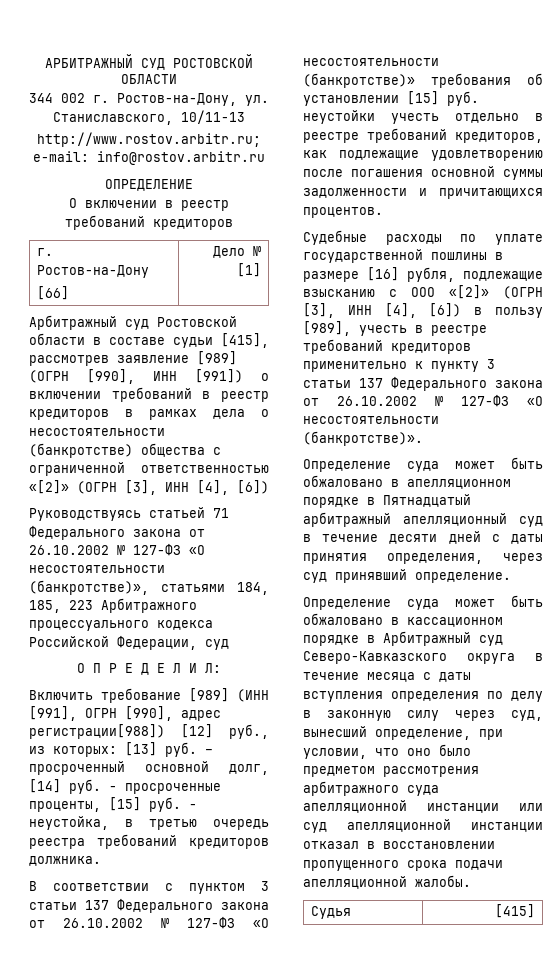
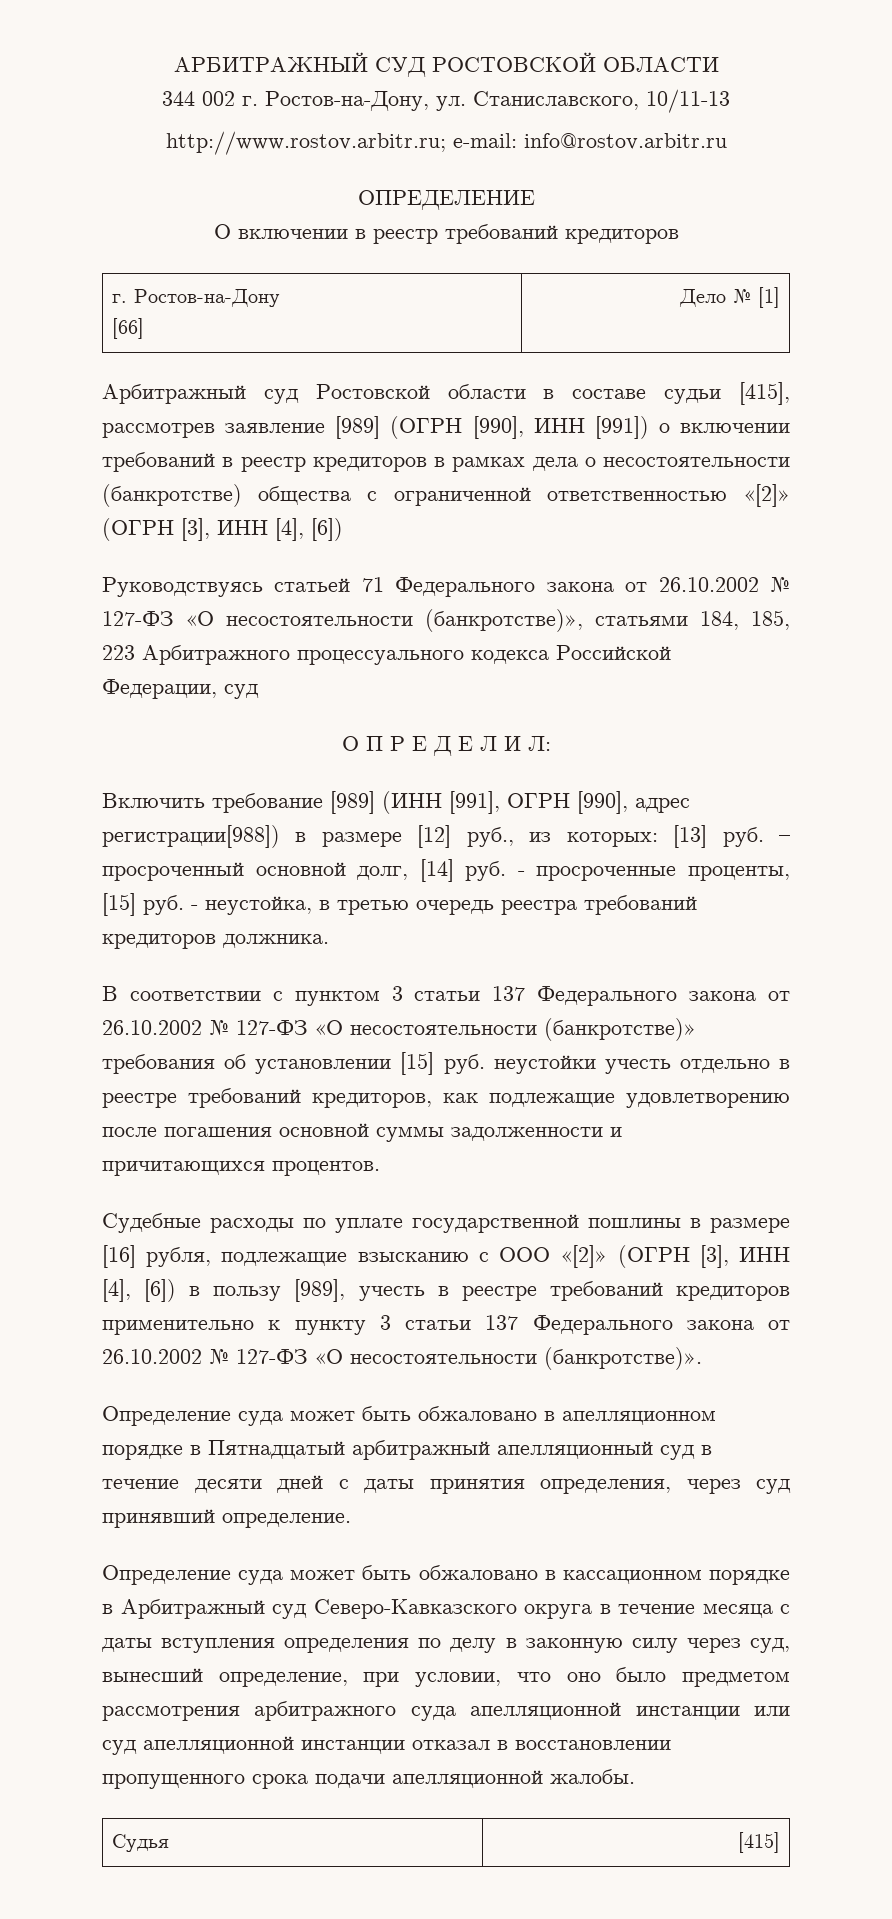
- Включить требование [989] (ИНН [991], ОГРН [990], адрес регистрации[988]) [12] руб., из которых: [13] руб. – просроченный основной долг, [14] руб. - просроченные проценты, [15] руб. - неустойка, в третью очередь реестра требований кредиторов должника.
+ Включить требование [989] (ИНН [991], ОГРН [990], адрес регистрации[988]) в размере [12] руб., из которых: [13] руб. – просроченный основной долг, [14] руб. - просроченные проценты, [15] руб. - неустойка, в третью очередь реестра требований кредиторов должника.

